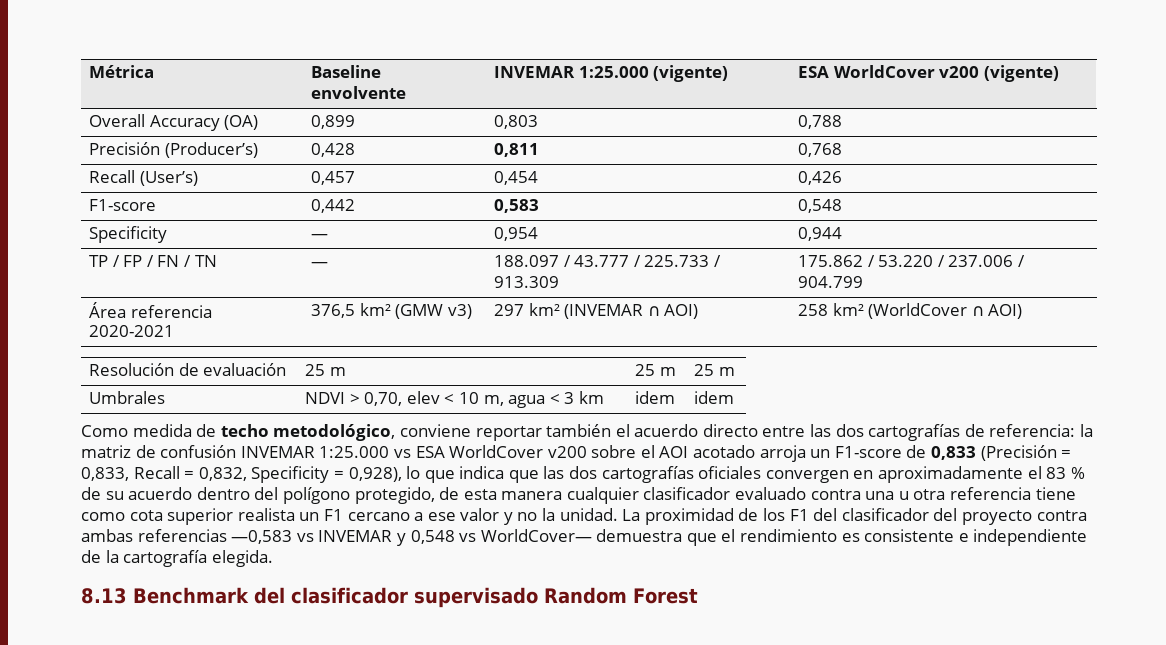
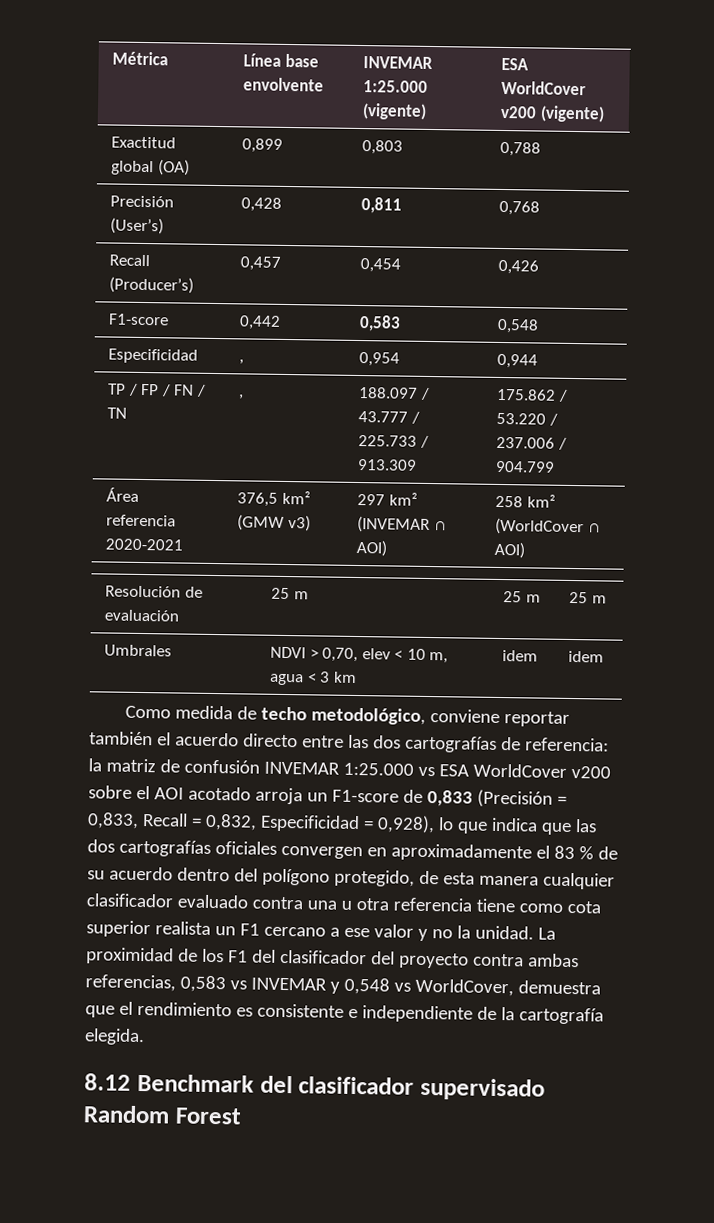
- Métrica | Baseline envolvente | INVEMAR 1:25.000 (vigente) | ESA WorldCover v200 (vigente)
+ Métrica | Línea base envolvente | INVEMAR 1:25.000 (vigente) | ESA WorldCover v200 (vigente)
- Overall Accuracy (OA) | 0,899 | 0,803 | 0,788
+ Exactitud global (OA) | 0,899 | 0,803 | 0,788
- Precisión (Producer’s) | 0,428 | 0,811 | 0,768
+ Precisión (User’s) | 0,428 | 0,811 | 0,768
- Recall (User’s) | 0,457 | 0,454 | 0,426
+ Recall (Producer’s) | 0,457 | 0,454 | 0,426
- Specificity | — | 0,954 | 0,944
+ Especificidad | , | 0,954 | 0,944
- TP / FP / FN / TN | — | 188.097 / 43.777 / 225.733 / 913.309 | 175.862 / 53.220 / 237.006 / 904.799
+ TP / FP / FN / TN | , | 188.097 / 43.777 / 225.733 / 913.309 | 175.862 / 53.220 / 237.006 / 904.799
- la matriz de confusión INVEMAR 1:25.000 vs ESA WorldCover v200 sobre el AOI acotado arroja un F1-score de 0,833 (Precisión = 0,833, Recall = 0,832, Specificity = 0,928), lo que indica que las dos cartografías oficiales convergen en aproximadamente el 83 % de su acuerdo dentro del polígono protegido, de esta manera cualquier clasificador evaluado contra una u otra referencia tiene como cota superior realista un F1 cercano a ese valor y no la unidad.
+ la matriz de confusión INVEMAR 1:25.000 vs ESA WorldCover v200 sobre el AOI acotado arroja un F1-score de 0,833 (Precisión = 0,833, Recall = 0,832, Especificidad = 0,928), lo que indica que las dos cartografías oficiales convergen en aproximadamente el 83 % de su acuerdo dentro del polígono protegido, de esta manera cualquier clasificador evaluado contra una u otra referencia tiene como cota superior realista un F1 cercano a ese valor y no la unidad.
- La proximidad de los F1 del clasificador del proyecto contra ambas referencias —0,583 vs INVEMAR y 0,548 vs WorldCover— demuestra que el rendimiento es consistente e independiente de la cartografía elegida.
+ La proximidad de los F1 del clasificador del proyecto contra ambas referencias, 0,583 vs INVEMAR y 0,548 vs WorldCover, demuestra que el rendimiento es consistente e independiente de la cartografía elegida.
- 8.13 Benchmark del clasificador supervisado Random Forest
+ 8.12 Benchmark del clasificador supervisado Random Forest

